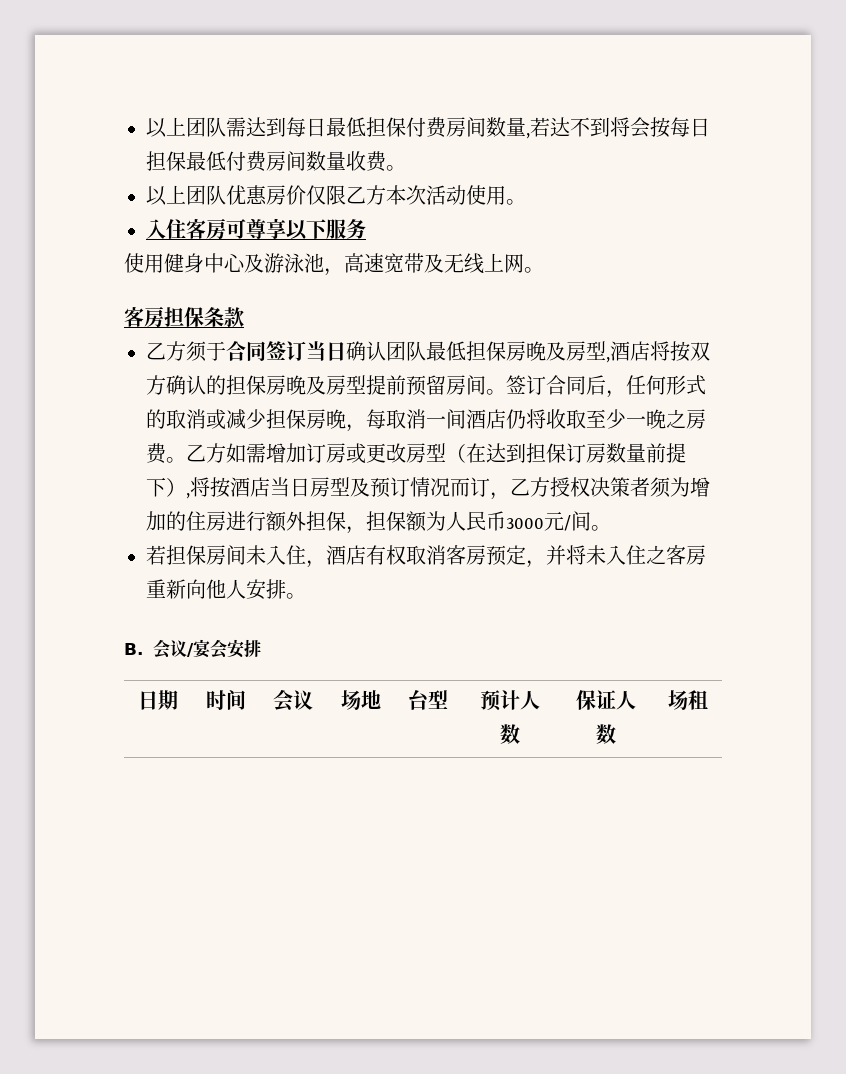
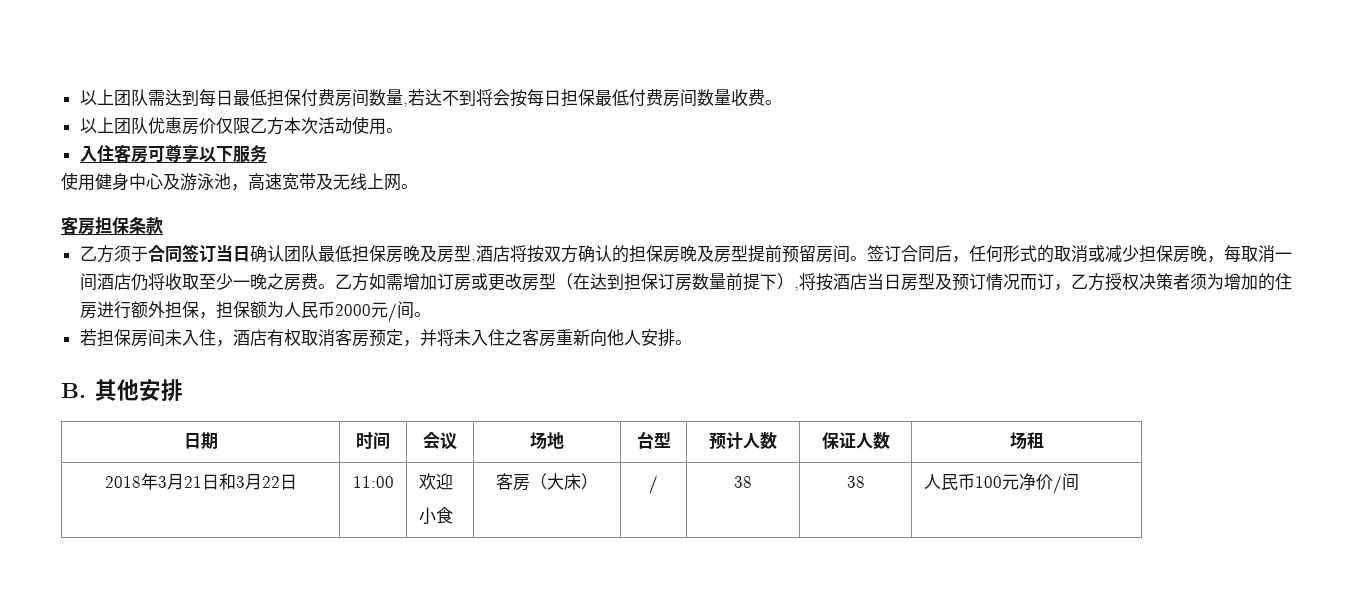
- 乙方如需增加订房或更改房型（在达到担保订房数量前提下）,将按酒店当日房型及预订情况而订，乙方授权决策者须为增加的住房进行额外担保，担保额为人民币3000元/间。
+ 乙方如需增加订房或更改房型（在达到担保订房数量前提下）,将按酒店当日房型及预订情况而订，乙方授权决策者须为增加的住房进行额外担保，担保额为人民币2000元/间。
- B.会议/宴会安排
+ B.其他安排
+ 2018年3月21日和3月22日 | 11:00 | 欢迎
+ 小食 | 客房（大床） | / | 38 | 38 | 人民币100元净价/间

